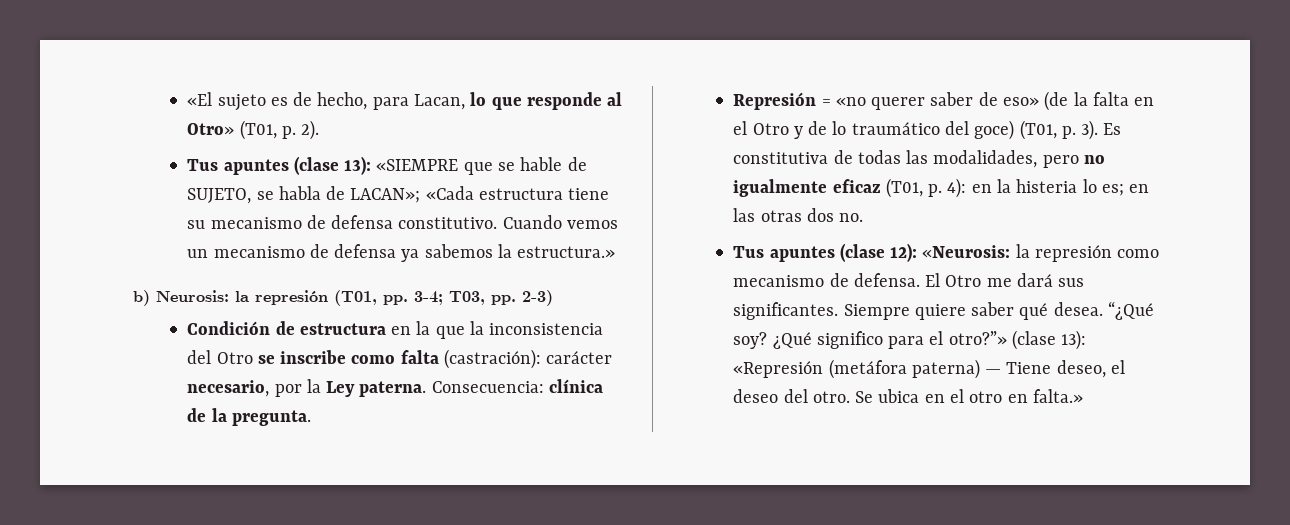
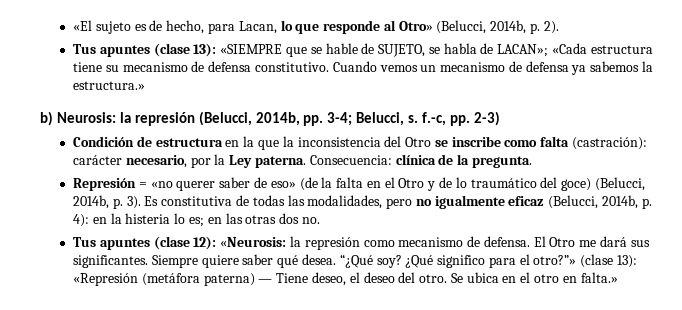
- «El sujeto es de hecho, para Lacan, lo que responde al Otro» (T01, p. 2).
+ «El sujeto es de hecho, para Lacan, lo que responde al Otro» (Belucci, 2014b, p. 2).
- b) Neurosis: la represión (T01, pp. 3-4; T03, pp. 2-3)
+ b) Neurosis: la represión (Belucci, 2014b, pp. 3-4; Belucci, s. f.-c, pp. 2-3)
- Represión = «no querer saber de eso» (de la falta en el Otro y de lo traumático del goce) (T01, p. 3).
+ Represión = «no querer saber de eso» (de la falta en el Otro y de lo traumático del goce) (Belucci, 2014b, p. 3).
- Es constitutiva de todas las modalidades, pero no igualmente eficaz (T01, p. 4): en la histeria lo es; en las otras dos no.
+ Es constitutiva de todas las modalidades, pero no igualmente eficaz (Belucci, 2014b, p. 4): en la histeria lo es; en las otras dos no.

